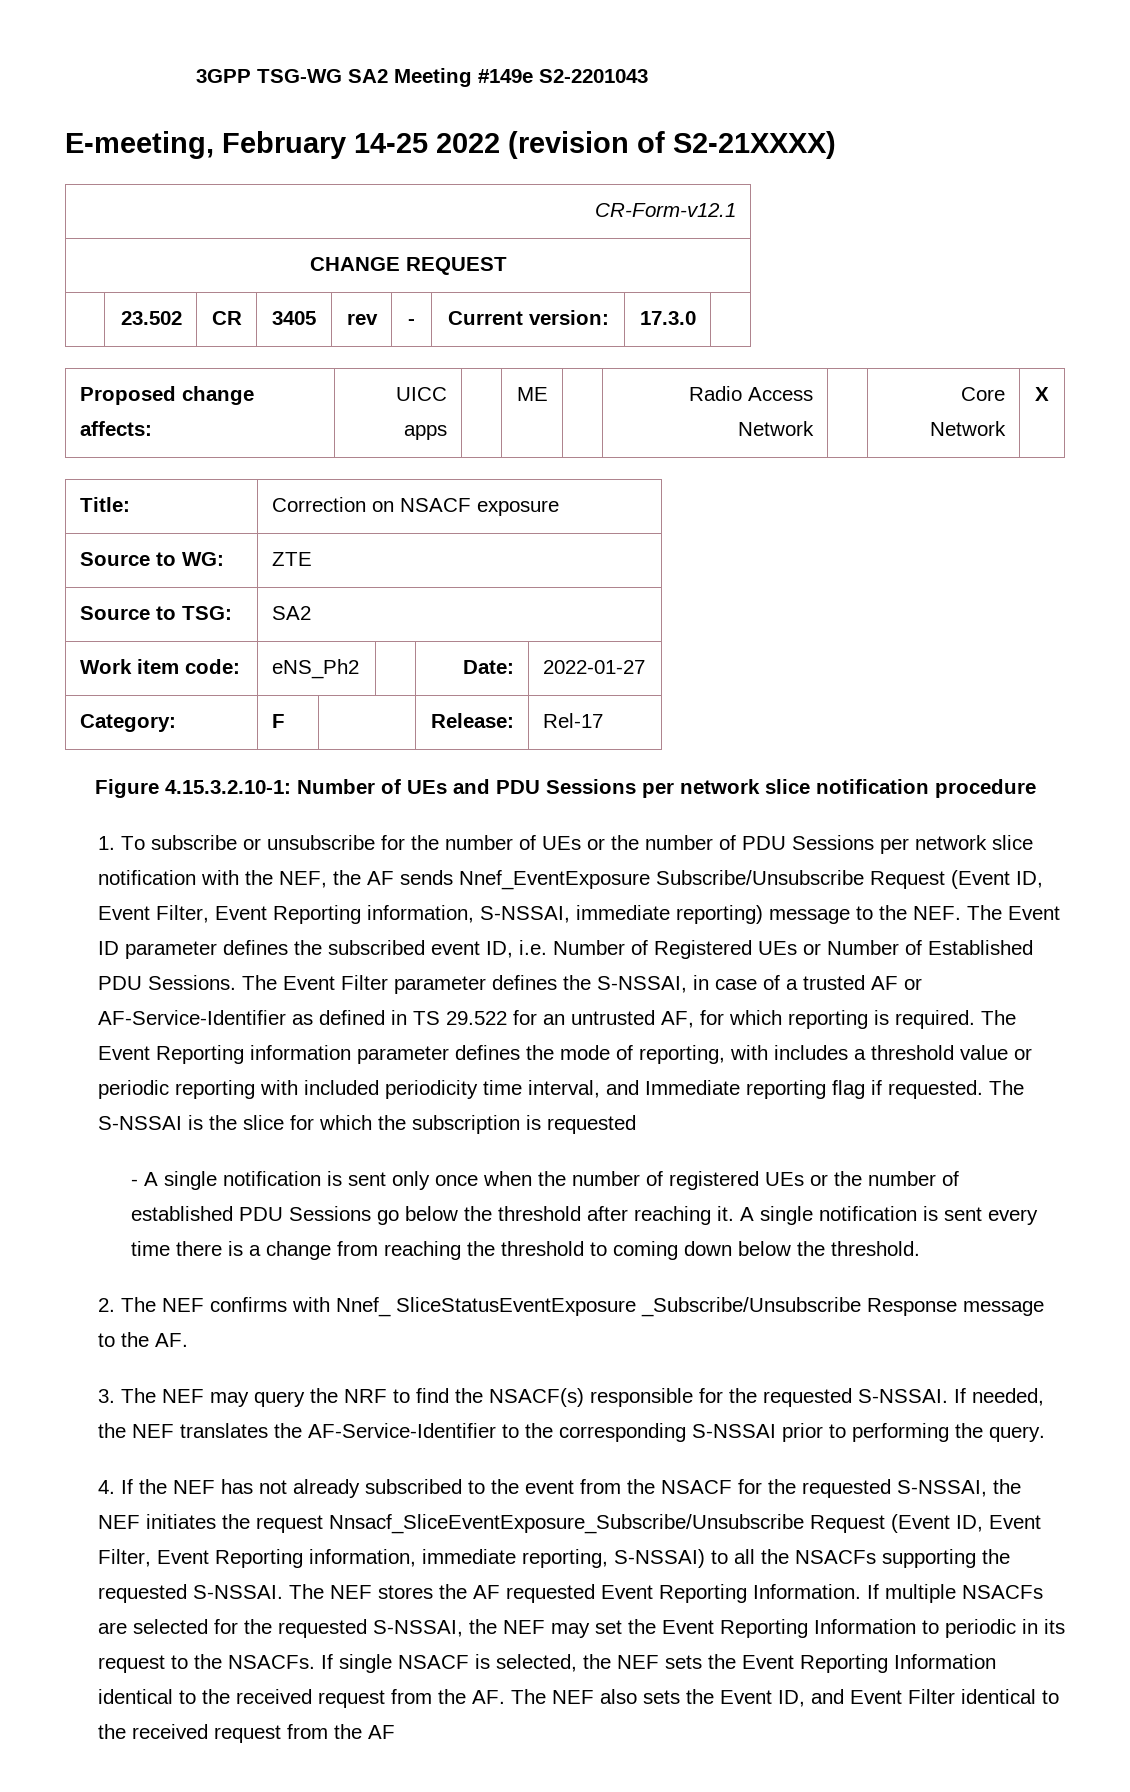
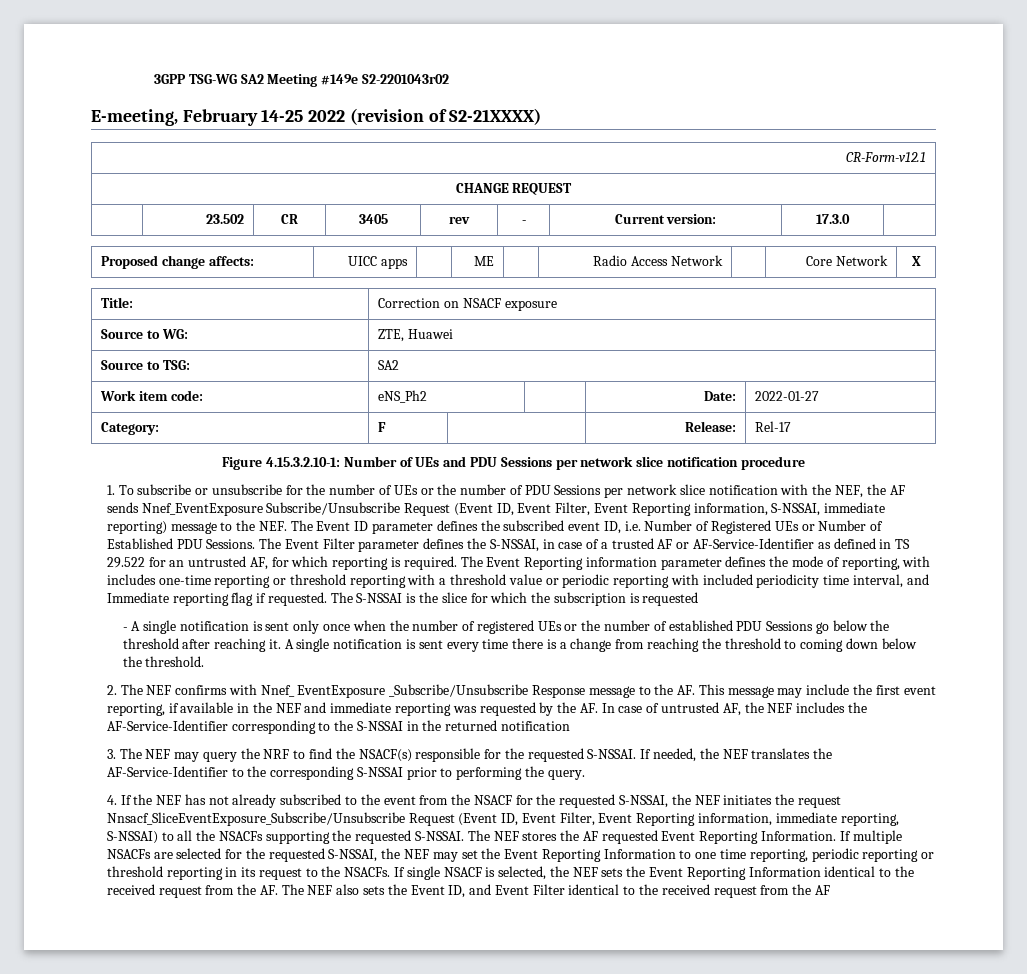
- 3GPP TSG-WG SA2 Meeting #149e S2-2201043
+ 3GPP TSG-WG SA2 Meeting #149e S2-2201043r02
- Source to WG: | ZTE
+ Source to WG: | ZTE, Huawei
- The Event Reporting information parameter defines the mode of reporting, with includes a threshold value or periodic reporting with included periodicity time interval, and Immediate reporting flag if requested.
+ The Event Reporting information parameter defines the mode of reporting, with includes one-time reporting or threshold reporting with a threshold value or periodic reporting with included periodicity time interval, and Immediate reporting flag if requested.
- 2. The NEF confirms with Nnef_ SliceStatusEventExposure _Subscribe/Unsubscribe Response message to the AF.
+ 2. The NEF confirms with Nnef_ EventExposure _Subscribe/Unsubscribe Response message to the AF. This message may include the first event reporting, if available in the NEF and immediate reporting was requested by the AF. In case of untrusted AF, the NEF includes the AF-Service-Identifier corresponding to the S-NSSAI in the returned notification
- If multiple NSACFs are selected for the requested S-NSSAI, the NEF may set the Event Reporting Information to periodic in its request to the NSACFs.
+ If multiple NSACFs are selected for the requested S-NSSAI, the NEF may set the Event Reporting Information to one time reporting, periodic reporting or threshold reporting in its request to the NSACFs.

